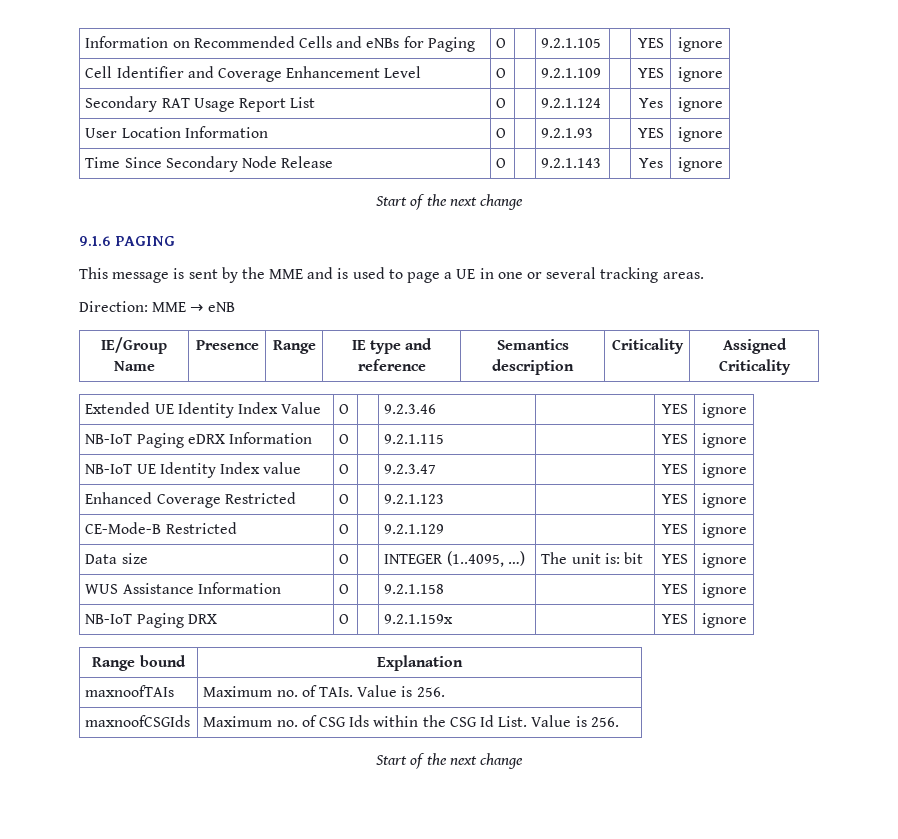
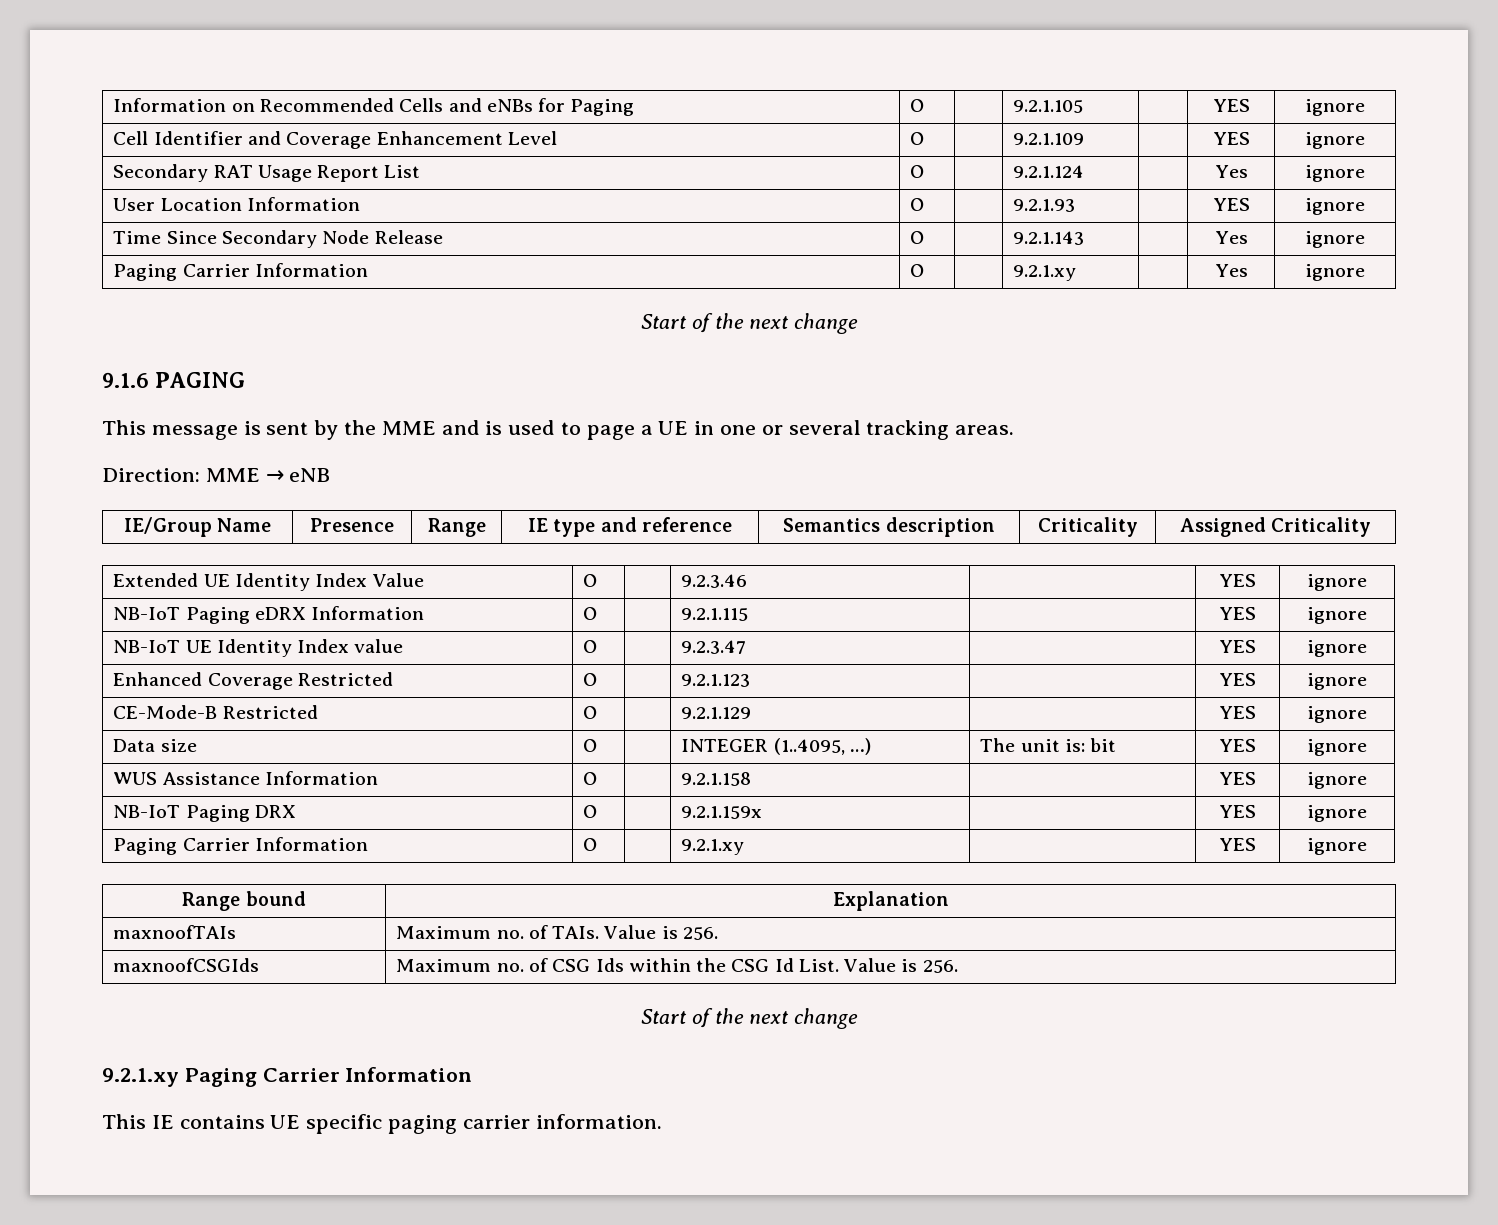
+ Paging Carrier Information | O | | 9.2.1.xy | | Yes | ignore
+ Paging Carrier Information | O | | 9.2.1.xy | | YES | ignore
+ 9.2.1.xy Paging Carrier Information
+ This IE contains UE specific paging carrier information.

